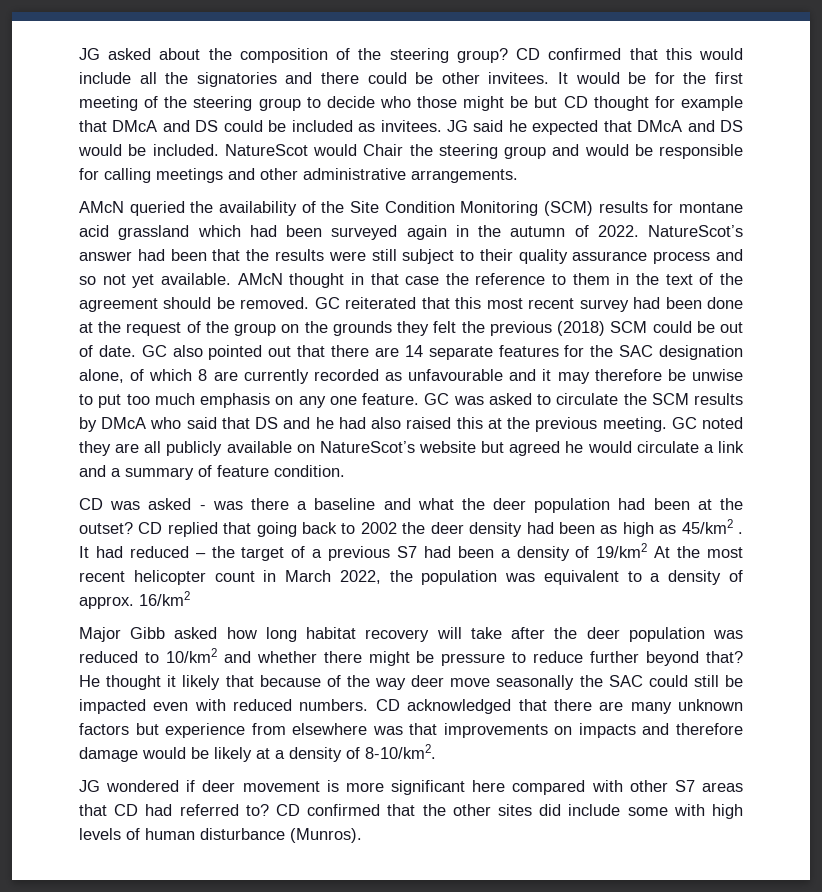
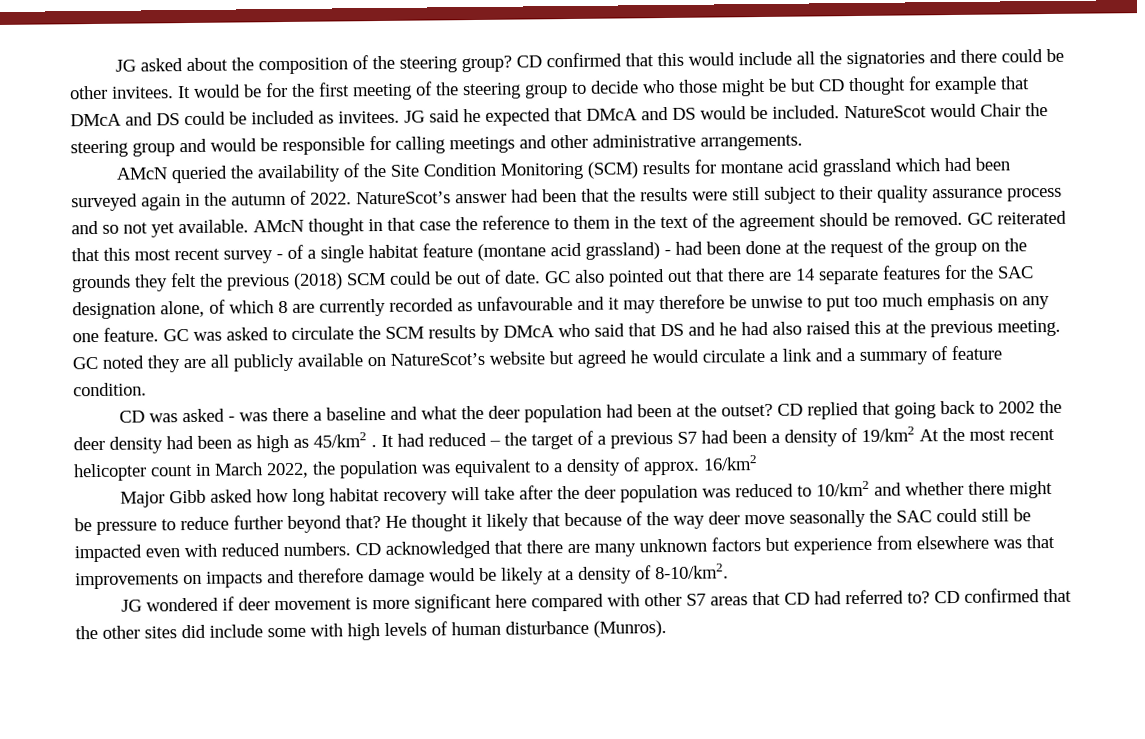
- GC reiterated that this most recent survey had been done at the request of the group on the grounds they felt the previous (2018) SCM could be out of date.
+ GC reiterated that this most recent survey - of a single habitat feature (montane acid grassland) - had been done at the request of the group on the grounds they felt the previous (2018) SCM could be out of date.

